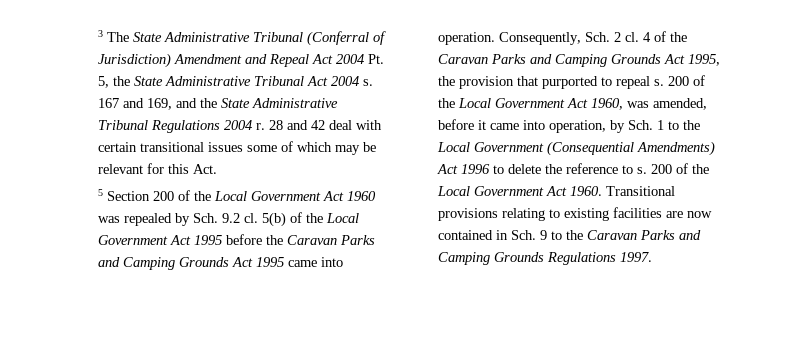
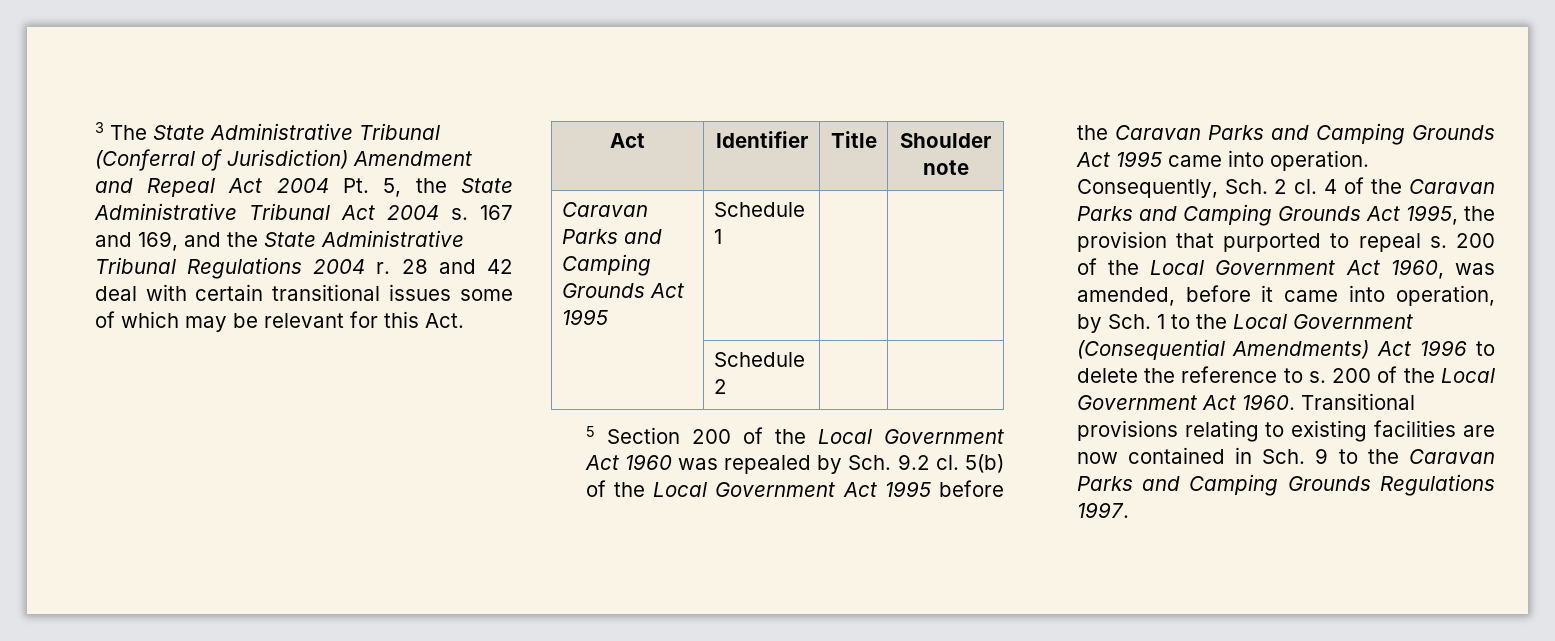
+ Act | Identifier | Title | Shoulder note
+ Caravan Parks and Camping Grounds Act 1995 | Schedule 1 | |
+ | Schedule 2 | |

